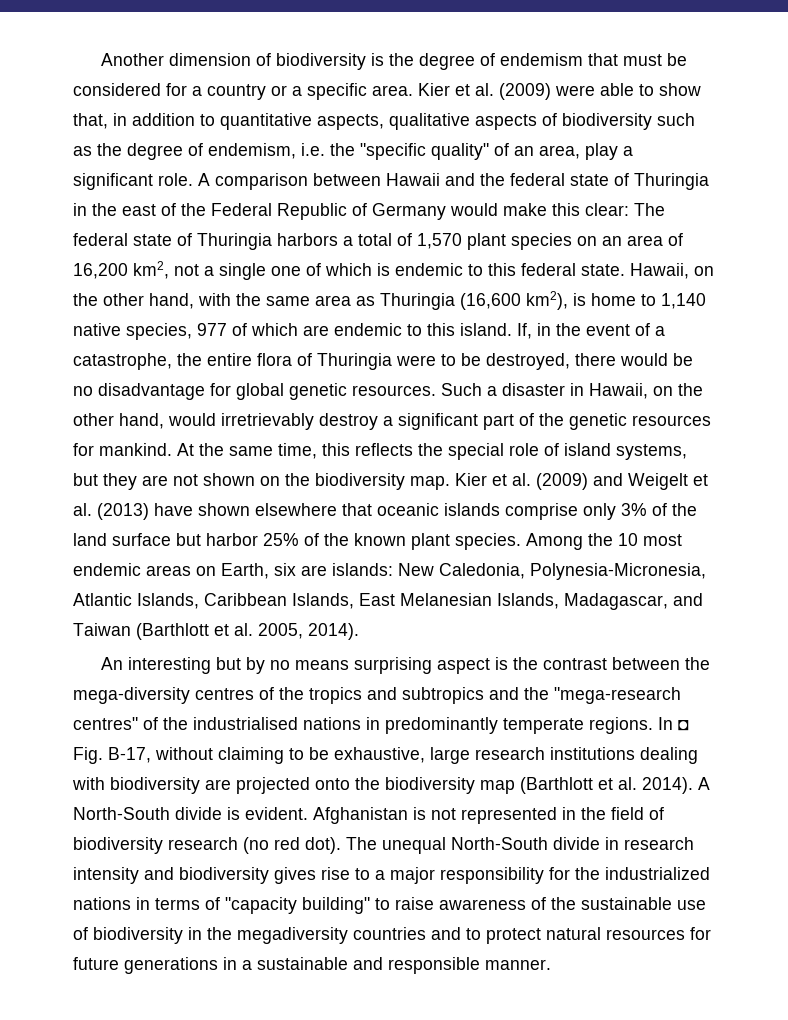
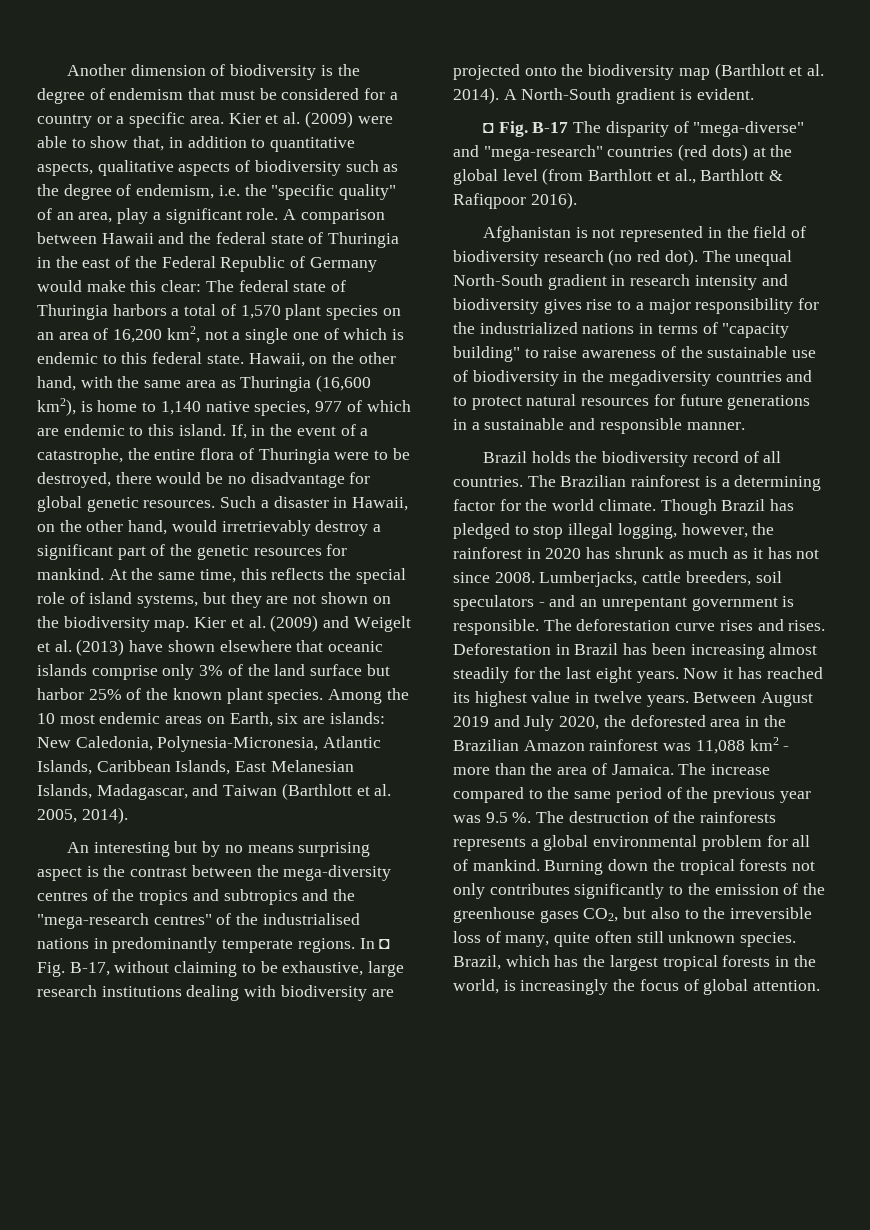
- A North-South divide is evident. Afghanistan is not represented in the field of biodiversity research (no red dot).
+ A North-South gradient is evident.
+ ◘ Fig. B-17 The disparity of "mega-diverse" and "mega-research" countries (red dots) at the global level (from Barthlott et al., Barthlott & Rafiqpoor 2016).
+ Afghanistan is not represented in the field of biodiversity research (no red dot).
- The unequal North-South divide in research intensity and biodiversity gives rise to a major responsibility for the industrialized nations in terms of "capacity building" to raise awareness of the sustainable use of biodiversity in the megadiversity countries and to protect natural resources for future generations in a sustainable and responsible manner.
+ The unequal North-South gradient in research intensity and biodiversity gives rise to a major responsibility for the industrialized nations in terms of "capacity building" to raise awareness of the sustainable use of biodiversity in the megadiversity countries and to protect natural resources for future generations in a sustainable and responsible manner.
+ Brazil holds the biodiversity record of all countries. The Brazilian rainforest is a determining factor for the world climate. Though Brazil has pledged to stop illegal logging, however, the rainforest in 2020 has shrunk as much as it has not since 2008. Lumberjacks, cattle breeders, soil speculators - and an unrepentant government is responsible. The deforestation curve rises and rises. Deforestation in Brazil has been increasing almost steadily for the last eight years. Now it has reached its highest value in twelve years. Between August 2019 and July 2020, the deforested area in the Brazilian Amazon rainforest was 11,088 km2 - more than the area of Jamaica. The increase compared to the same period of the previous year was 9.5 %. The destruction of the rainforests represents a global environmental problem for all of mankind. Burning down the tropical forests not only contributes significantly to the emission of the greenhouse gases CO2, but also to the irreversible loss of many, quite often still unknown species. Brazil, which has the largest tropical forests in the world, is increasingly the focus of global attention.

